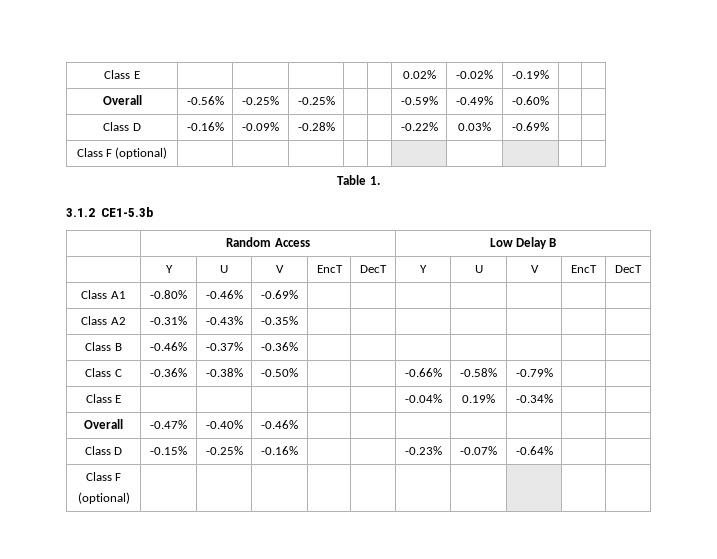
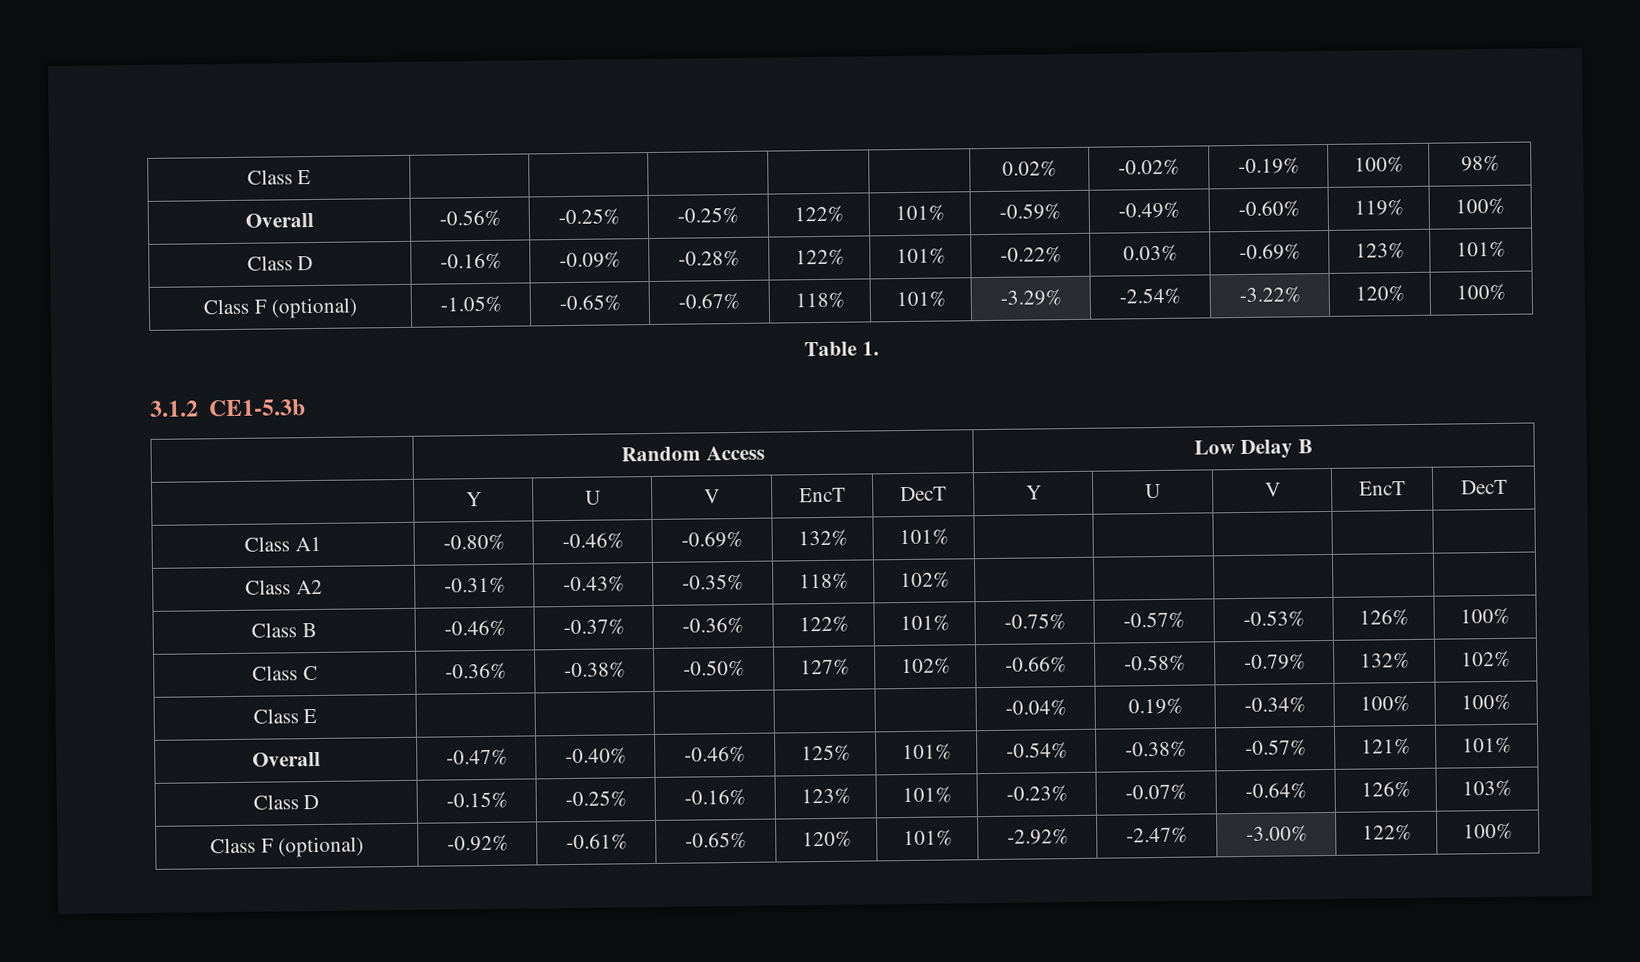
- Class E | | | | | | 0.02% | -0.02% | -0.19% | |
+ Class E | | | | | | 0.02% | -0.02% | -0.19% | 100% | 98%
- Overall | -0.56% | -0.25% | -0.25% | | | -0.59% | -0.49% | -0.60% | |
+ Overall | -0.56% | -0.25% | -0.25% | 122% | 101% | -0.59% | -0.49% | -0.60% | 119% | 100%
- Class D | -0.16% | -0.09% | -0.28% | | | -0.22% | 0.03% | -0.69% | |
- Class F (optional) | | | | | | | | | |
+ Class D | -0.16% | -0.09% | -0.28% | 122% | 101% | -0.22% | 0.03% | -0.69% | 123% | 101%
+ Class F (optional) | -1.05% | -0.65% | -0.67% | 118% | 101% | -3.29% | -2.54% | -3.22% | 120% | 100%
- Class A1 | -0.80% | -0.46% | -0.69% | | | | | | |
+ Class A1 | -0.80% | -0.46% | -0.69% | 132% | 101% | | | | |
- Class A2 | -0.31% | -0.43% | -0.35% | | | | | | |
+ Class A2 | -0.31% | -0.43% | -0.35% | 118% | 102% | | | | |
- Class B | -0.46% | -0.37% | -0.36% | | | | | | |
+ Class B | -0.46% | -0.37% | -0.36% | 122% | 101% | -0.75% | -0.57% | -0.53% | 126% | 100%
- Class C | -0.36% | -0.38% | -0.50% | | | -0.66% | -0.58% | -0.79% | |
+ Class C | -0.36% | -0.38% | -0.50% | 127% | 102% | -0.66% | -0.58% | -0.79% | 132% | 102%
- Class E | | | | | | -0.04% | 0.19% | -0.34% | |
+ Class E | | | | | | -0.04% | 0.19% | -0.34% | 100% | 100%
- Overall | -0.47% | -0.40% | -0.46% | | | | | | |
+ Overall | -0.47% | -0.40% | -0.46% | 125% | 101% | -0.54% | -0.38% | -0.57% | 121% | 101%
- Class D | -0.15% | -0.25% | -0.16% | | | -0.23% | -0.07% | -0.64% | |
- Class F (optional) | | | | | | | | | |
+ Class D | -0.15% | -0.25% | -0.16% | 123% | 101% | -0.23% | -0.07% | -0.64% | 126% | 103%
+ Class F (optional) | -0.92% | -0.61% | -0.65% | 120% | 101% | -2.92% | -2.47% | -3.00% | 122% | 100%

